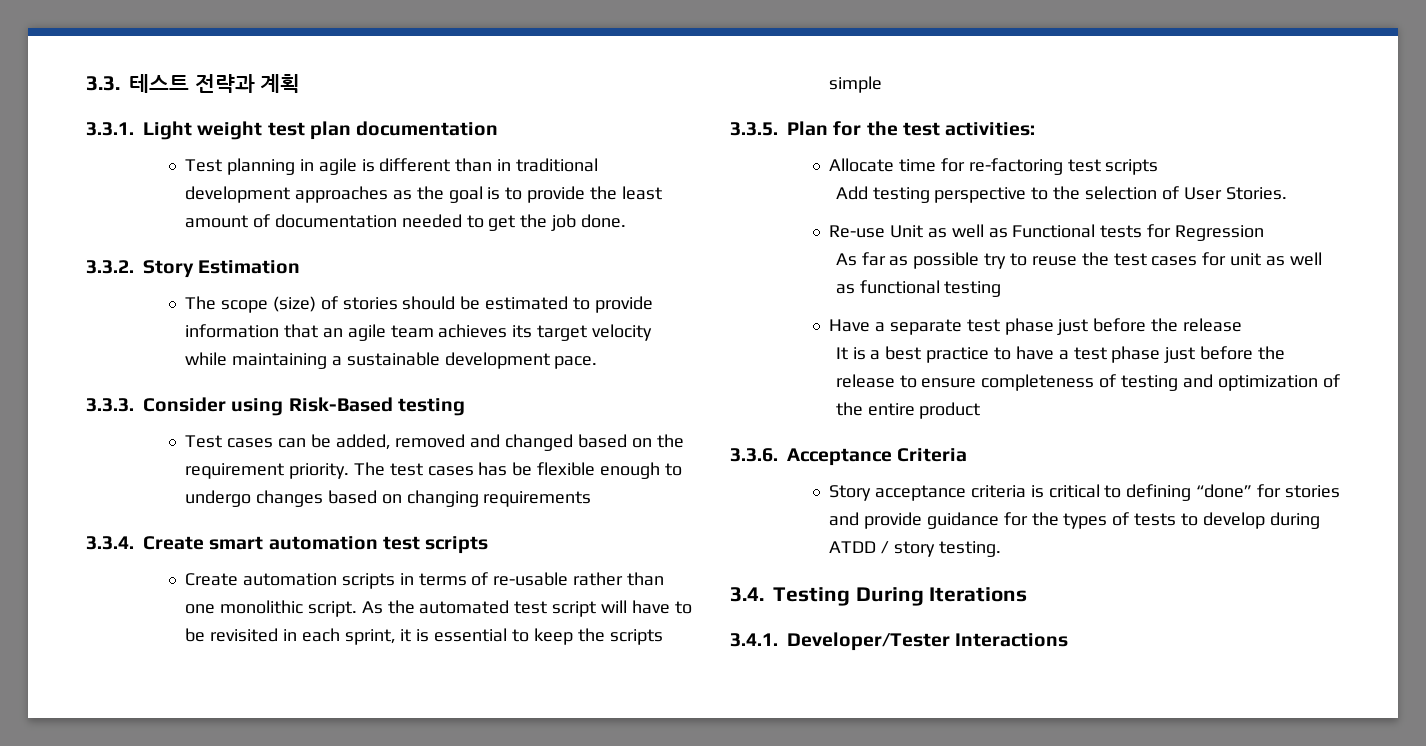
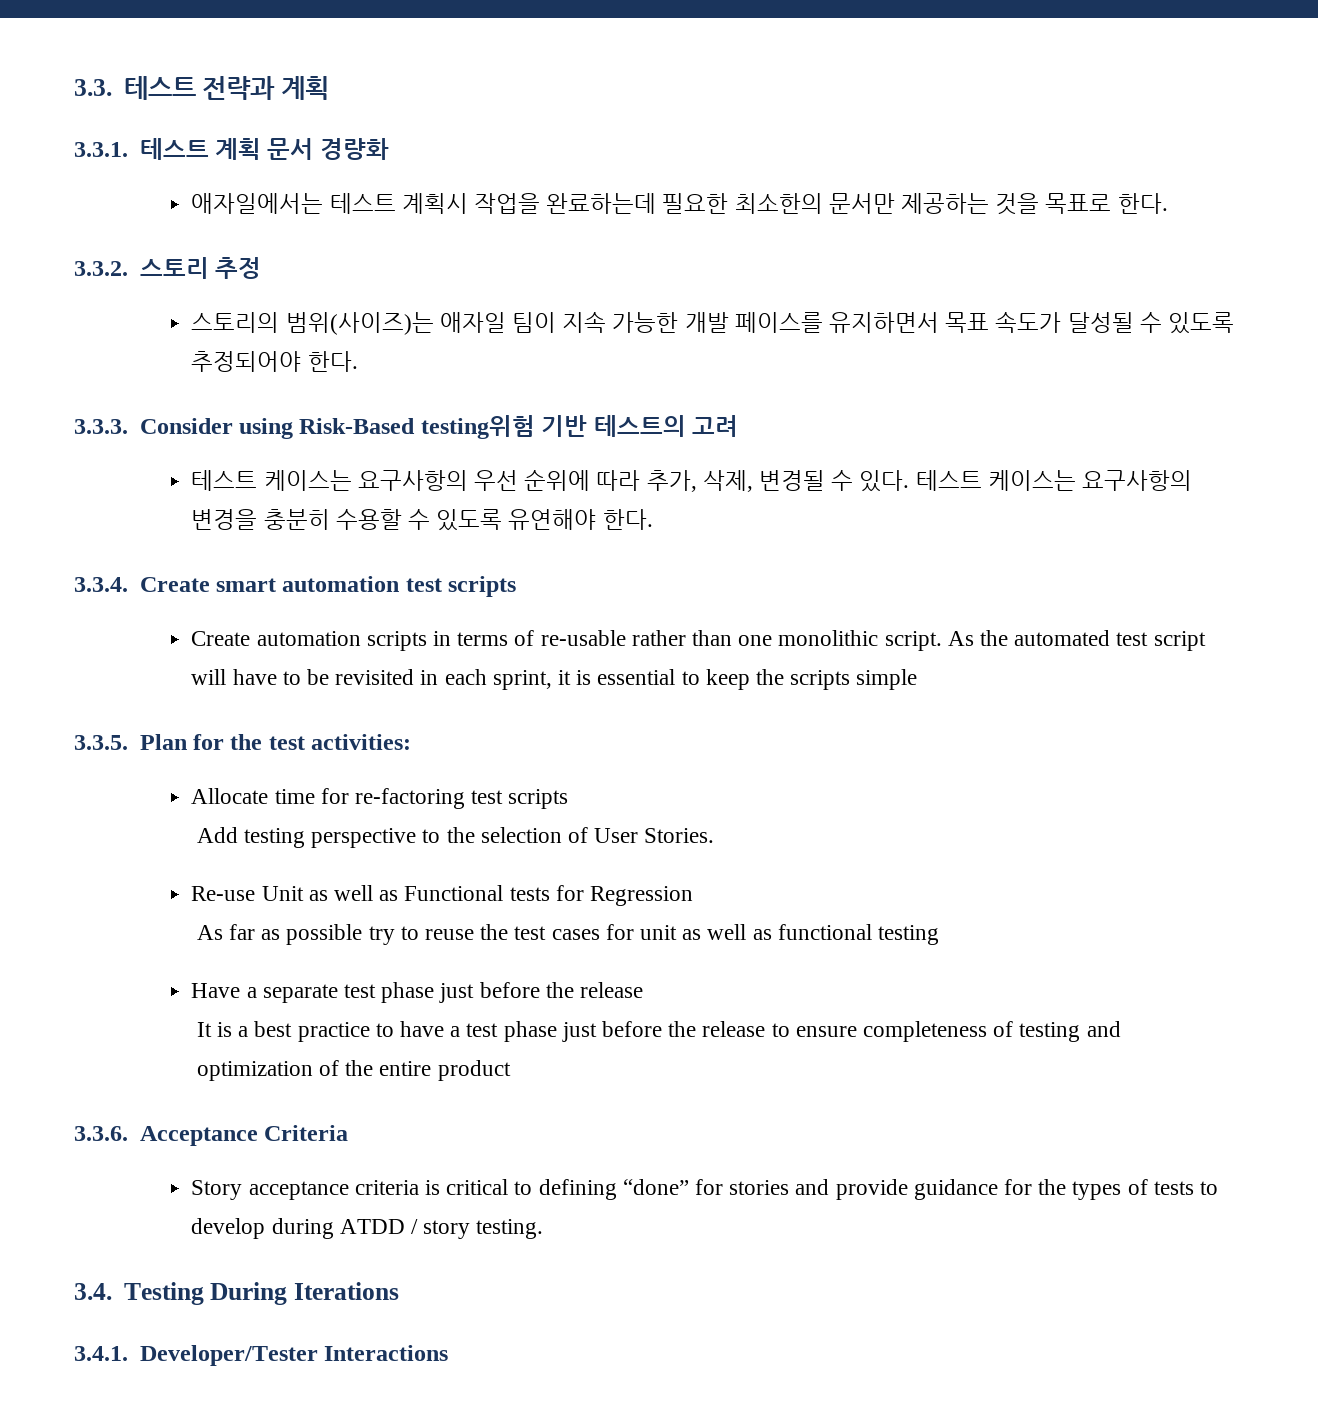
- 3.3.1. Light weight test plan documentation
- Test planning in agile is different than in traditional development approaches as the goal is to provide the least amount of documentation needed to get the job done.
- 3.3.2. Story Estimation
- The scope (size) of stories should be estimated to provide information that an agile team achieves its target velocity while maintaining a sustainable development pace.
- 3.3.3. Consider using Risk-Based testing
- Test cases can be added, removed and changed based on the requirement priority. The test cases has be flexible enough to undergo changes based on changing requirements
+ 3.3.1. 테스트 계획 문서 경량화
+ 애자일에서는 테스트 계획시 작업을 완료하는데 필요한 최소한의 문서만 제공하는 것을 목표로 한다.
+ 3.3.2. 스토리 추정
+ 스토리의 범위(사이즈)는 애자일 팀이 지속 가능한 개발 페이스를 유지하면서 목표 속도가 달성될 수 있도록 추정되어야 한다.
+ 3.3.3. Consider using Risk-Based testing위험 기반 테스트의 고려
+ 테스트 케이스는 요구사항의 우선 순위에 따라 추가, 삭제, 변경될 수 있다. 테스트 케이스는 요구사항의 변경을 충분히 수용할 수 있도록 유연해야 한다.

